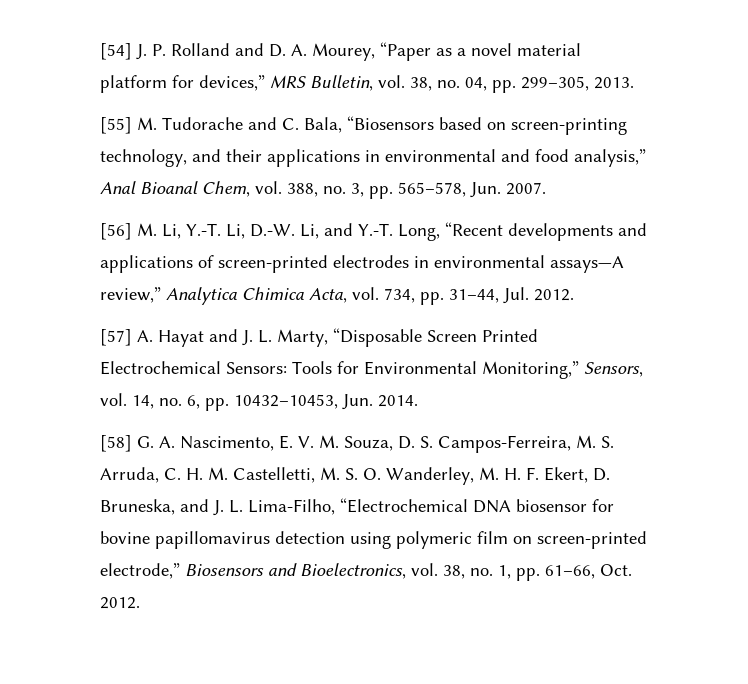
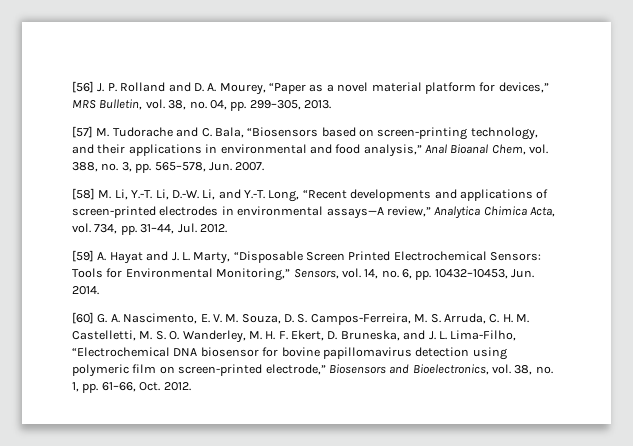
- [54] J. P. Rolland and D. A. Mourey, “Paper as a novel material platform for devices,” MRS Bulletin, vol. 38, no. 04, pp. 299–305, 2013.
+ [56] J. P. Rolland and D. A. Mourey, “Paper as a novel material platform for devices,” MRS Bulletin, vol. 38, no. 04, pp. 299–305, 2013.
- [55] M. Tudorache and C. Bala, “Biosensors based on screen-printing technology, and their applications in environmental and food analysis,” Anal Bioanal Chem, vol. 388, no. 3, pp. 565–578, Jun. 2007.
+ [57] M. Tudorache and C. Bala, “Biosensors based on screen-printing technology, and their applications in environmental and food analysis,” Anal Bioanal Chem, vol. 388, no. 3, pp. 565–578, Jun. 2007.
- [56] M. Li, Y.-T. Li, D.-W. Li, and Y.-T. Long, “Recent developments and applications of screen-printed electrodes in environmental assays—A review,” Analytica Chimica Acta, vol. 734, pp. 31–44, Jul. 2012.
+ [58] M. Li, Y.-T. Li, D.-W. Li, and Y.-T. Long, “Recent developments and applications of screen-printed electrodes in environmental assays—A review,” Analytica Chimica Acta, vol. 734, pp. 31–44, Jul. 2012.
- [57] A. Hayat and J. L. Marty, “Disposable Screen Printed Electrochemical Sensors: Tools for Environmental Monitoring,” Sensors, vol. 14, no. 6, pp. 10432–10453, Jun. 2014.
+ [59] A. Hayat and J. L. Marty, “Disposable Screen Printed Electrochemical Sensors: Tools for Environmental Monitoring,” Sensors, vol. 14, no. 6, pp. 10432–10453, Jun. 2014.
- [58] G. A. Nascimento, E. V. M. Souza, D. S. Campos-Ferreira, M. S. Arruda, C. H. M. Castelletti, M. S. O. Wanderley, M. H. F. Ekert, D. Bruneska, and J. L. Lima-Filho, “Electrochemical DNA biosensor for bovine papillomavirus detection using polymeric film on screen-printed electrode,” Biosensors and Bioelectronics, vol. 38, no. 1, pp. 61–66, Oct. 2012.
+ [60] G. A. Nascimento, E. V. M. Souza, D. S. Campos-Ferreira, M. S. Arruda, C. H. M. Castelletti, M. S. O. Wanderley, M. H. F. Ekert, D. Bruneska, and J. L. Lima-Filho, “Electrochemical DNA biosensor for bovine papillomavirus detection using polymeric film on screen-printed electrode,” Biosensors and Bioelectronics, vol. 38, no. 1, pp. 61–66, Oct. 2012.

